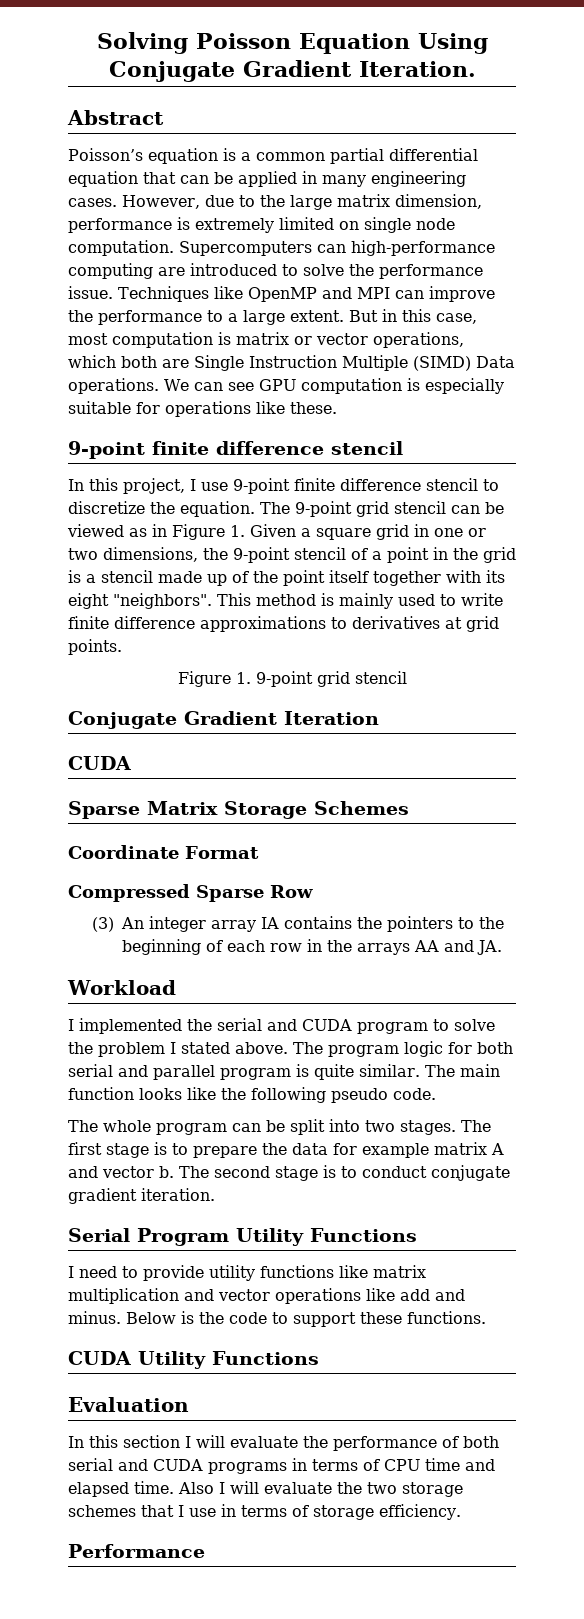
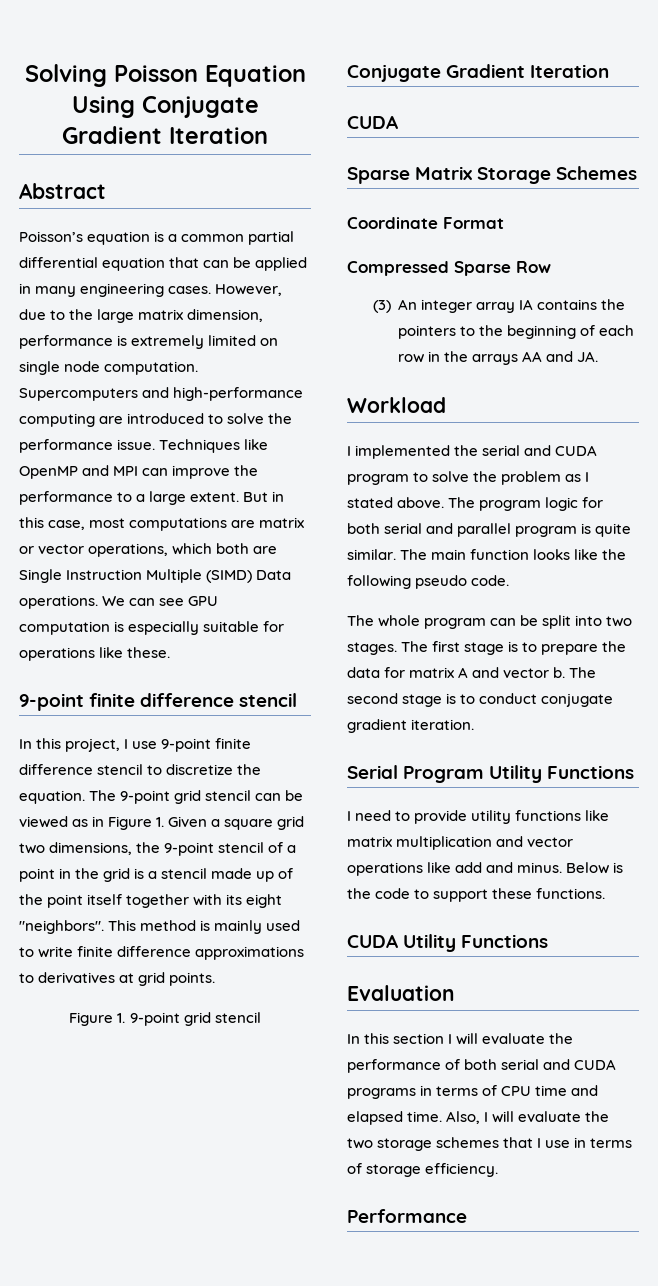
- Solving Poisson Equation Using Conjugate Gradient Iteration.
+ Solving Poisson Equation Using Conjugate Gradient Iteration
- Supercomputers can high-performance computing are introduced to solve the performance issue.
+ Supercomputers and high-performance computing are introduced to solve the performance issue.
- But in this case, most computation is matrix or vector operations, which both are Single Instruction Multiple (SIMD) Data operations.
+ But in this case, most computations are matrix or vector operations, which both are Single Instruction Multiple (SIMD) Data operations.
- The 9-point grid stencil can be viewed as in Figure 1. Given a square grid in one or two dimensions, the 9-point stencil of a point in the grid is a stencil made up of the point itself together with its eight "neighbors".
+ The 9-point grid stencil can be viewed as in Figure 1. Given a square grid two dimensions, the 9-point stencil of a point in the grid is a stencil made up of the point itself together with its eight "neighbors".
- I implemented the serial and CUDA program to solve the problem I stated above.
+ I implemented the serial and CUDA program to solve the problem as I stated above.
- The first stage is to prepare the data for example matrix A and vector b.
+ The first stage is to prepare the data for matrix A and vector b.
- Also I will evaluate the two storage schemes that I use in terms of storage efficiency.
+ Also, I will evaluate the two storage schemes that I use in terms of storage efficiency.

